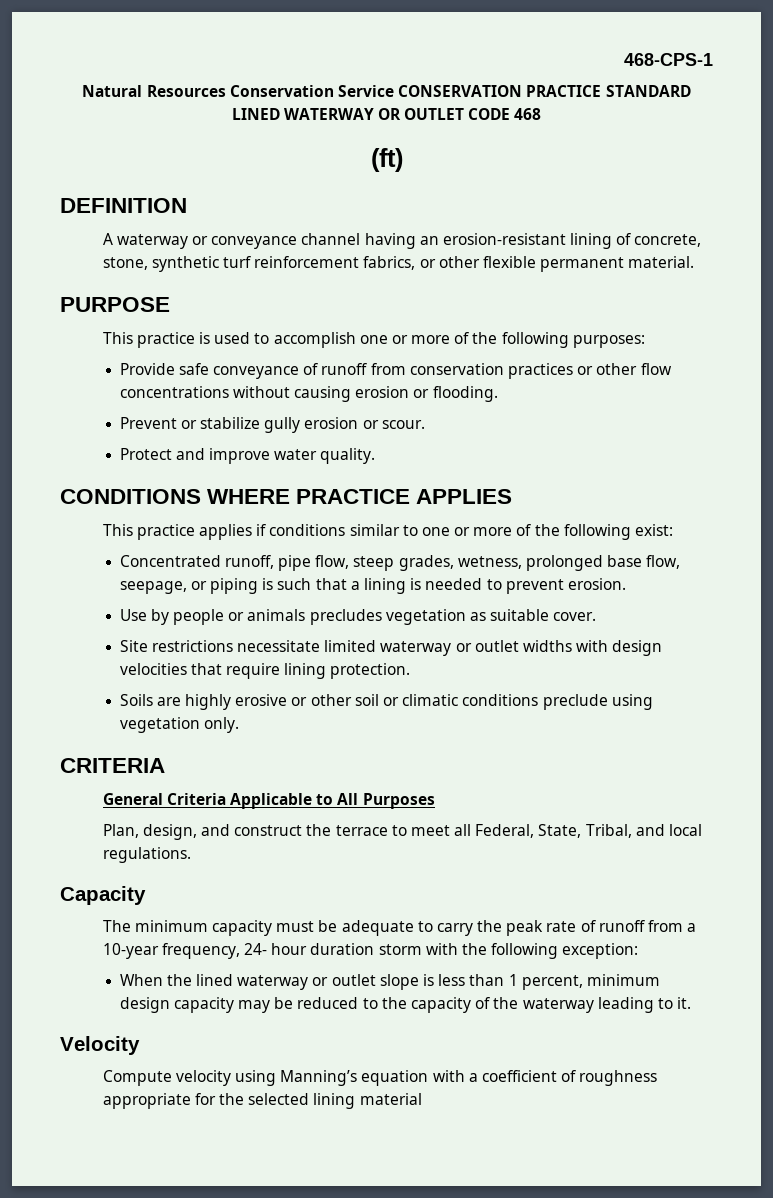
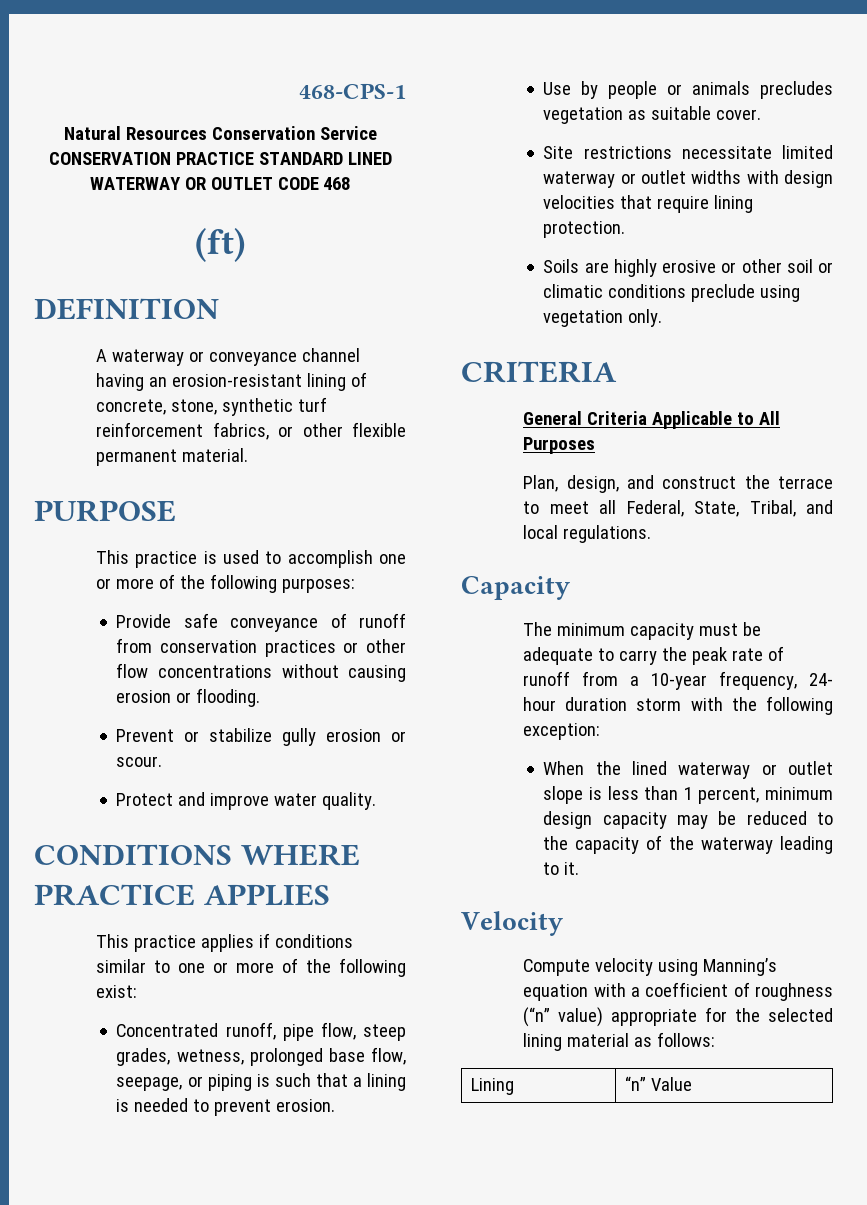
- Compute velocity using Manning’s equation with a coefficient of roughness appropriate for the selected lining material
+ Compute velocity using Manning’s equation with a coefficient of roughness (“n” value) appropriate for the selected lining material as follows:
+ Lining | “n” Value

